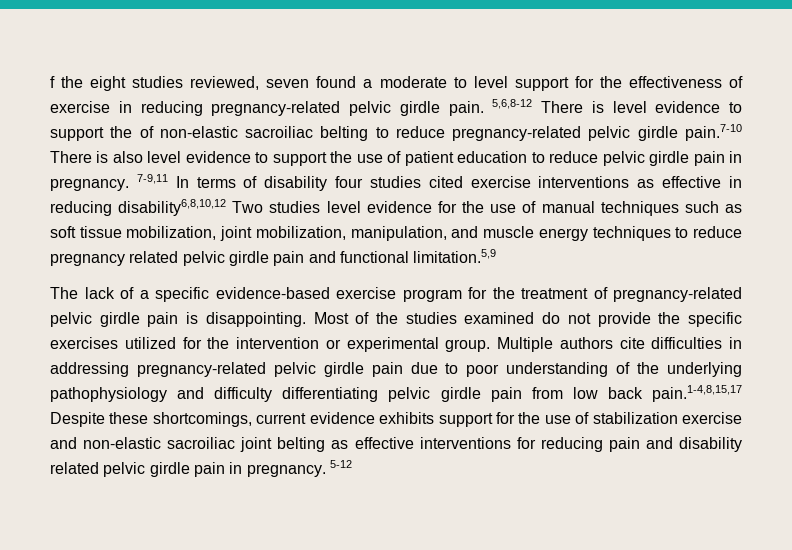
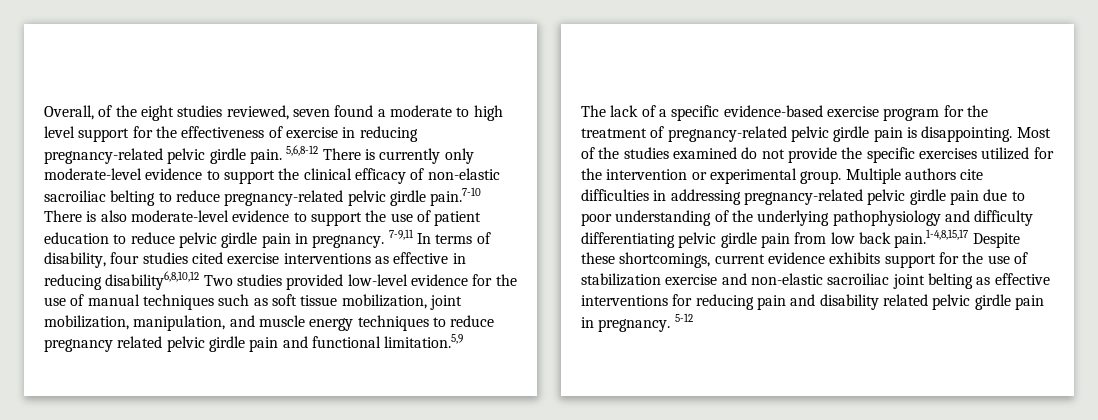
- f the eight studies reviewed, seven found a moderate to level support for the effectiveness of exercise in reducing pregnancy-related pelvic girdle pain.
+ Overall, of the eight studies reviewed, seven found a moderate to high level support for the effectiveness of exercise in reducing pregnancy-related pelvic girdle pain.
- 5,6,8-12 There is level evidence to support the of non-elastic sacroiliac belting to reduce pregnancy-related pelvic girdle pain.7-10 There is also level evidence to support the use of patient education to reduce pelvic girdle pain in pregnancy.
+ 5,6,8-12 There is currently only moderate-level evidence to support the clinical efficacy of non-elastic sacroiliac belting to reduce pregnancy-related pelvic girdle pain.7-10 There is also moderate-level evidence to support the use of patient education to reduce pelvic girdle pain in pregnancy.
- 7-9,11 In terms of disability four studies cited exercise interventions as effective in reducing disability6,8,10,12 Two studies level evidence for the use of manual techniques such as soft tissue mobilization, joint mobilization, manipulation, and muscle energy techniques to reduce pregnancy related pelvic girdle pain and functional limitation.5,9
+ 7-9,11 In terms of disability, four studies cited exercise interventions as effective in reducing disability6,8,10,12 Two studies provided low-level evidence for the use of manual techniques such as soft tissue mobilization, joint mobilization, manipulation, and muscle energy techniques to reduce pregnancy related pelvic girdle pain and functional limitation.5,9

